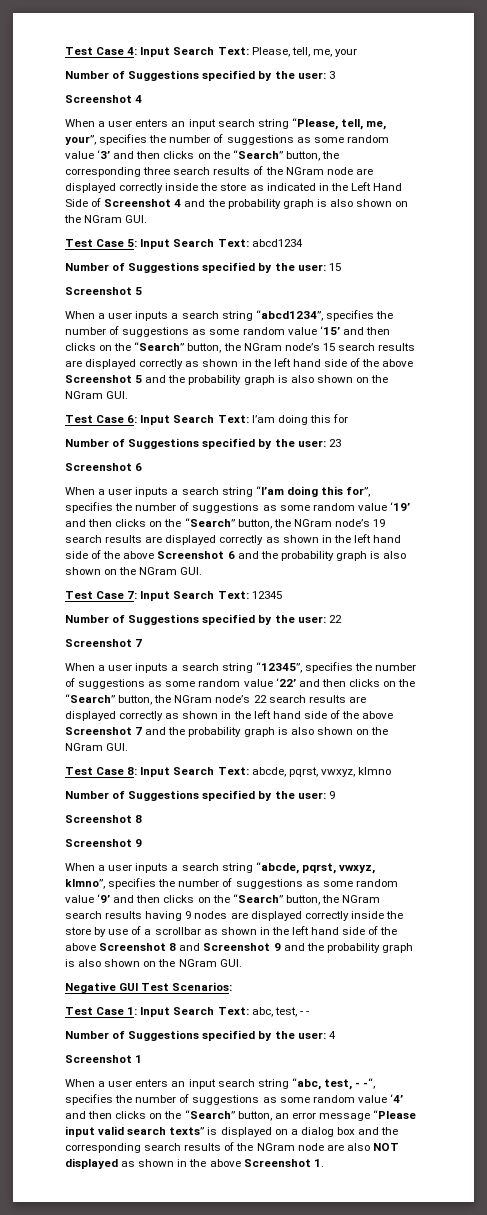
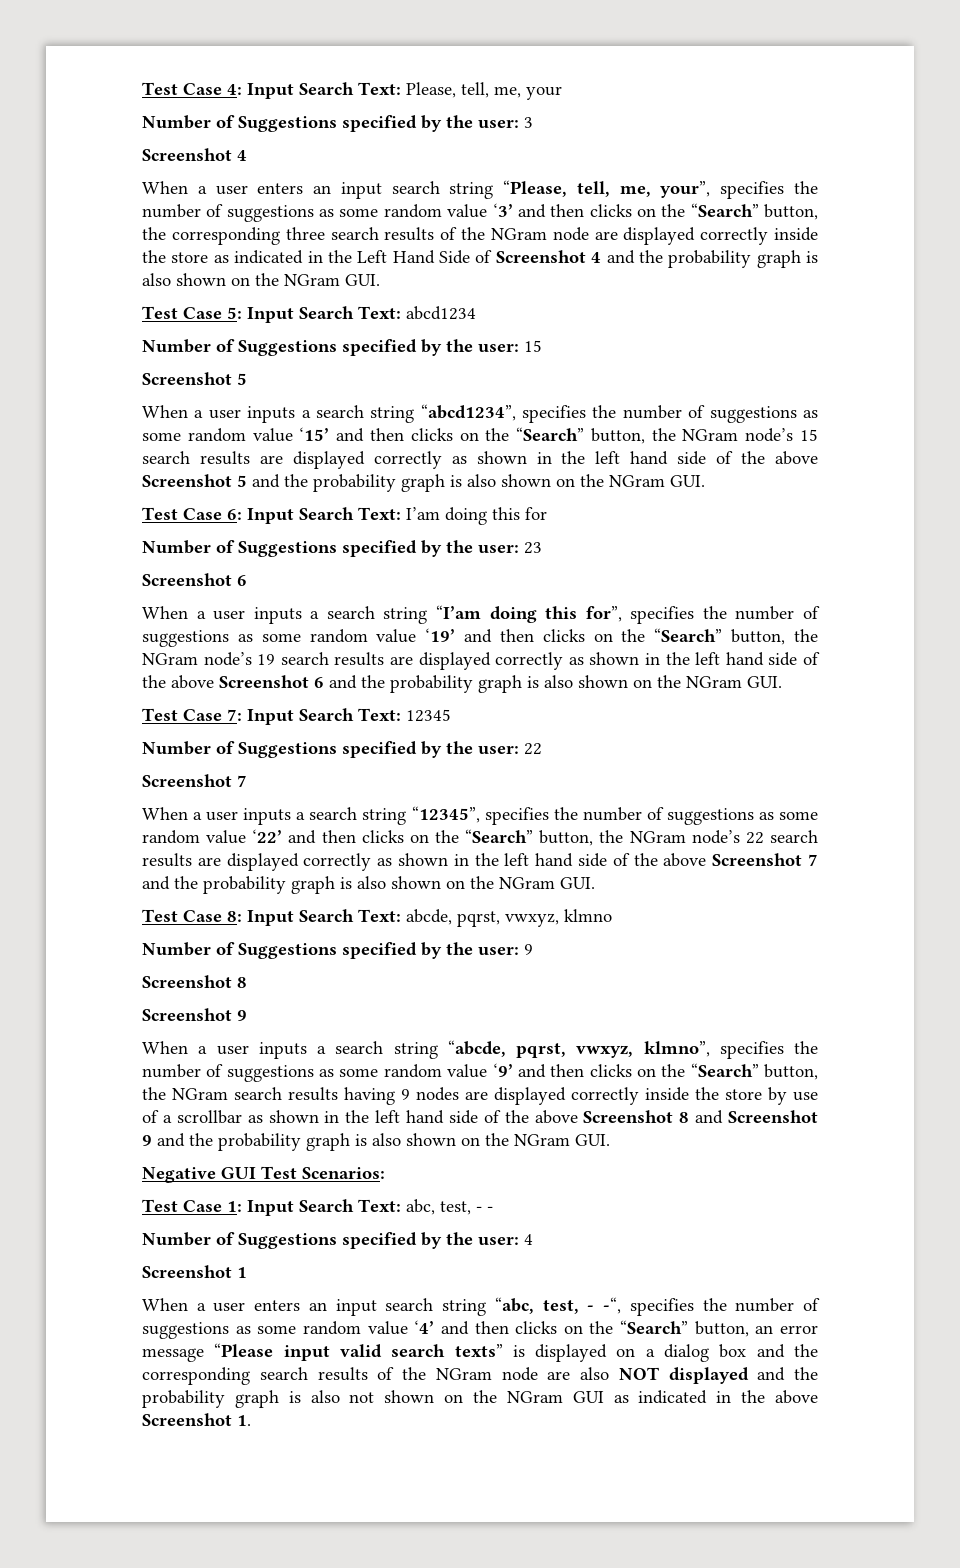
- When a user enters an input search string “abc, test, - -“, specifies the number of suggestions as some random value ‘4’ and then clicks on the “Search” button, an error message “Please input valid search texts” is displayed on a dialog box and the corresponding search results of the NGram node are also NOT displayed as shown in the above Screenshot 1.
+ When a user enters an input search string “abc, test, - -“, specifies the number of suggestions as some random value ‘4’ and then clicks on the “Search” button, an error message “Please input valid search texts” is displayed on a dialog box and the corresponding search results of the NGram node are also NOT displayed and the probability graph is also not shown on the NGram GUI as indicated in the above Screenshot 1.

